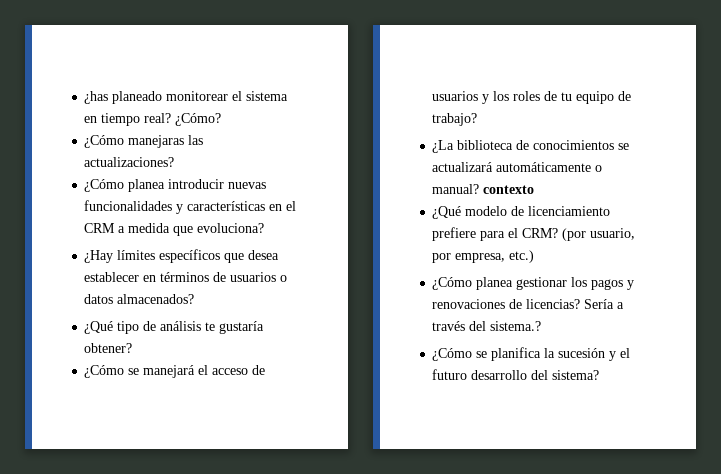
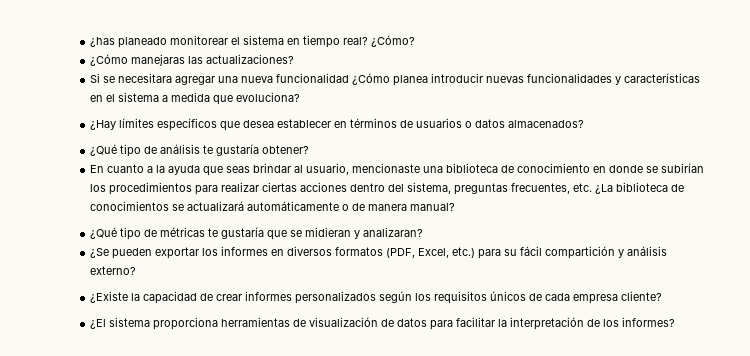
- ¿Cómo planea introducir nuevas funcionalidades y características en el CRM a medida que evoluciona?
+ Si se necesitara agregar una nueva funcionalidad ¿Cómo planea introducir nuevas funcionalidades y características en el sistema a medida que evoluciona?
- ¿Cómo se manejará el acceso de usuarios y los roles de tu equipo de trabajo?
- ¿La biblioteca de conocimientos se actualizará automáticamente o manual? contexto
- ¿Qué modelo de licenciamiento prefiere para el CRM? (por usuario, por empresa, etc.)
- ¿Cómo planea gestionar los pagos y renovaciones de licencias? Sería a través del sistema.?
- ¿Cómo se planifica la sucesión y el futuro desarrollo del sistema?
+ En cuanto a la ayuda que seas brindar al usuario, mencionaste una biblioteca de conocimiento en donde se subirían los procedimientos para realizar ciertas acciones dentro del sistema, preguntas frecuentes, etc. ¿La biblioteca de conocimientos se actualizará automáticamente o de manera manual?
+ ¿Qué tipo de métricas te gustaría que se midieran y analizaran?
+ ¿Se pueden exportar los informes en diversos formatos (PDF, Excel, etc.) para su fácil compartición y análisis externo?
+ ¿Existe la capacidad de crear informes personalizados según los requisitos únicos de cada empresa cliente?
+ ¿El sistema proporciona herramientas de visualización de datos para facilitar la interpretación de los informes?

